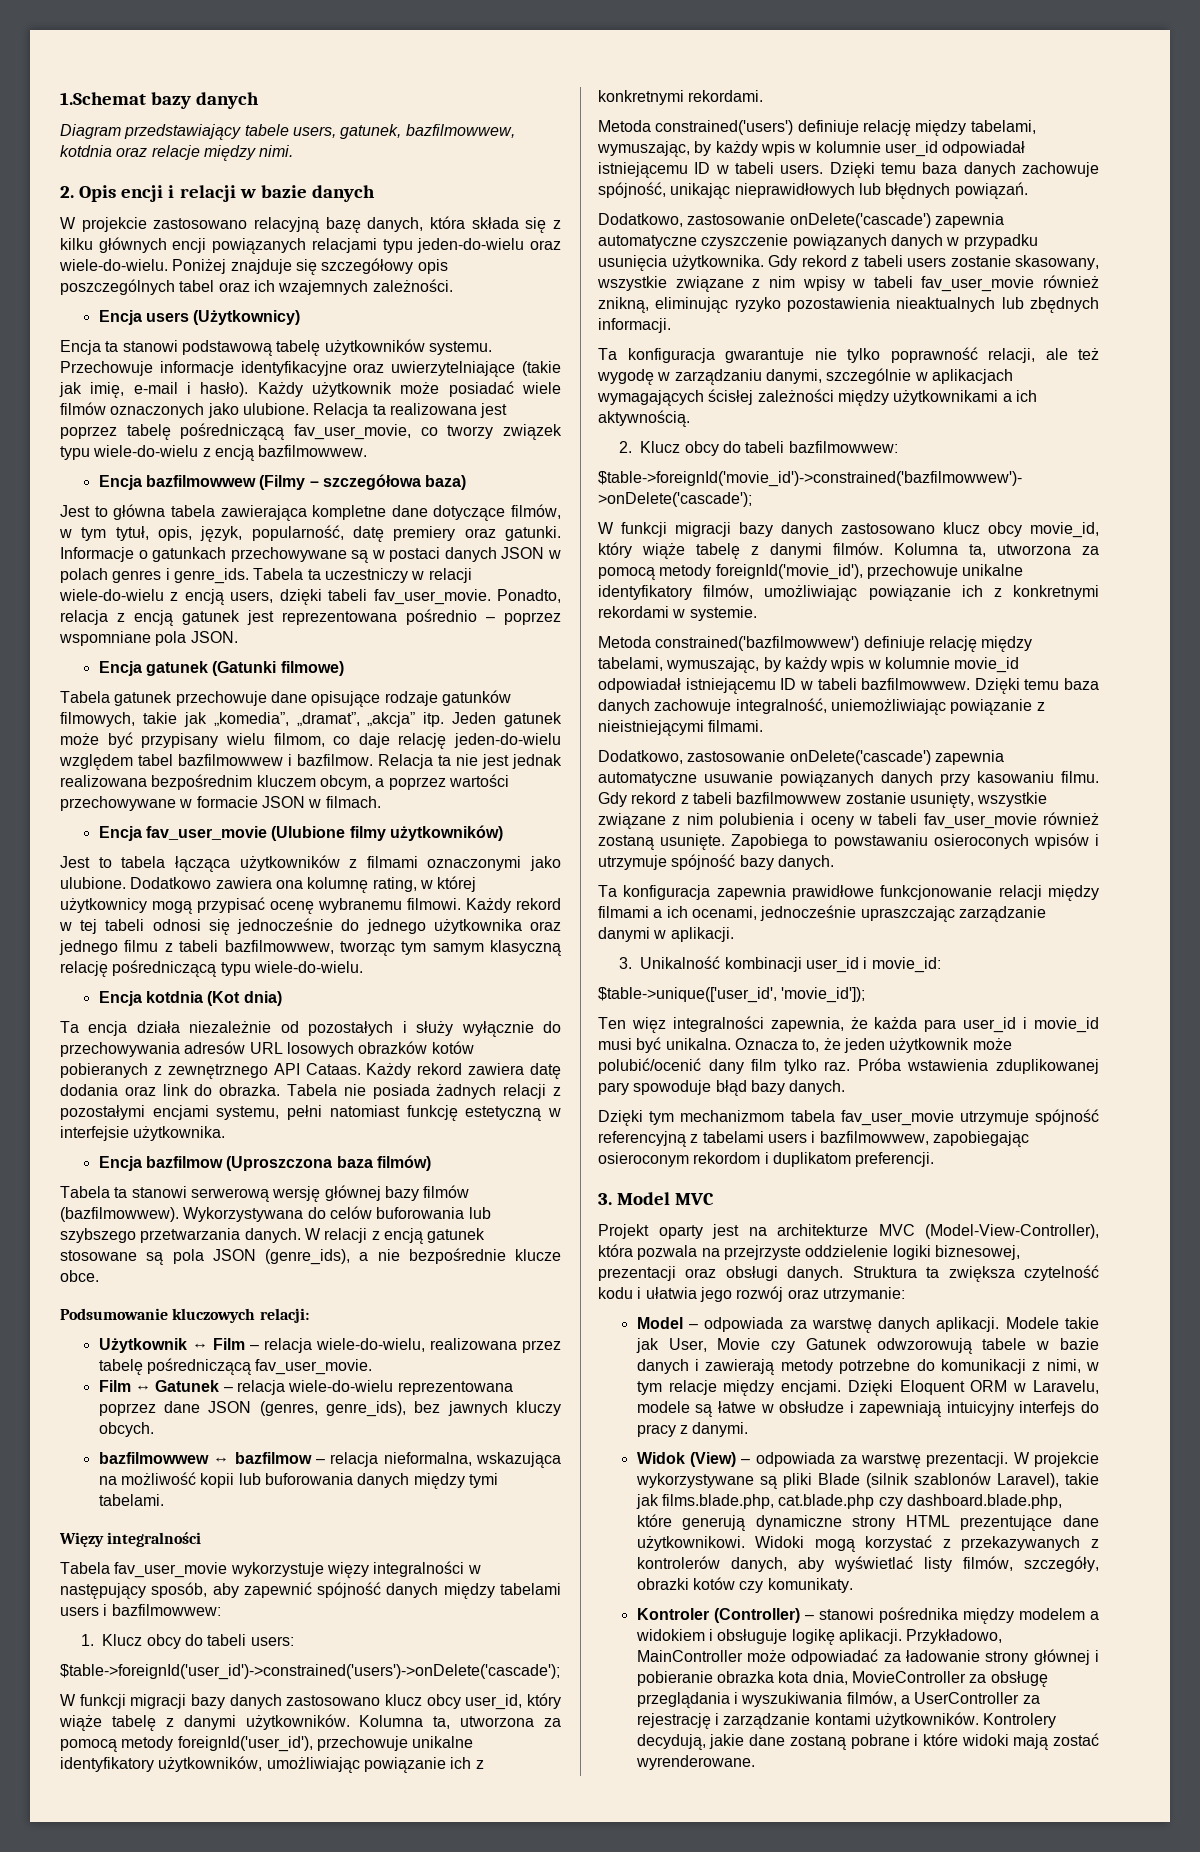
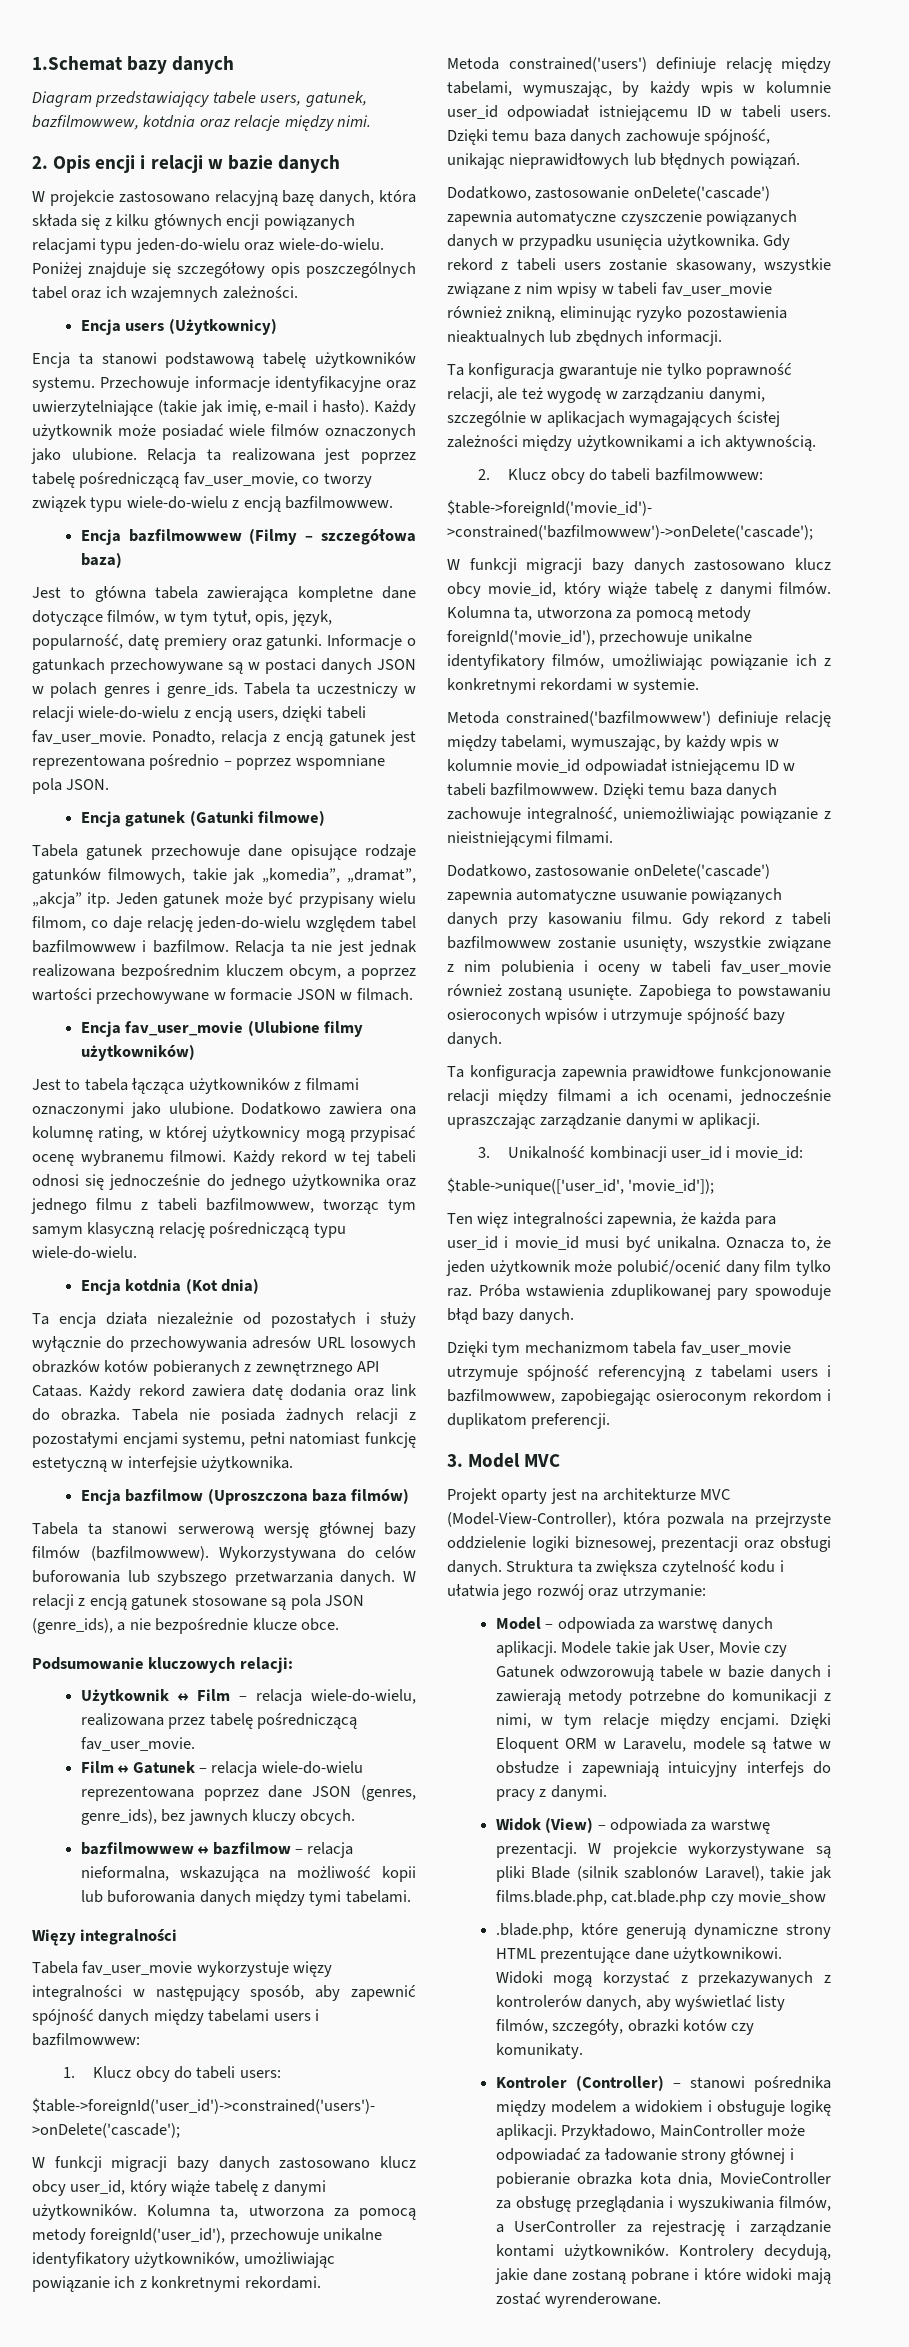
- W projekcie wykorzystywane są pliki Blade (silnik szablonów Laravel), takie jak films.blade.php, cat.blade.php czy dashboard.blade.php, które generują dynamiczne strony HTML prezentujące dane użytkownikowi.
+ W projekcie wykorzystywane są pliki Blade (silnik szablonów Laravel), takie jak films.blade.php, cat.blade.php czy movie_show
+ .blade.php, które generują dynamiczne strony HTML prezentujące dane użytkownikowi.

